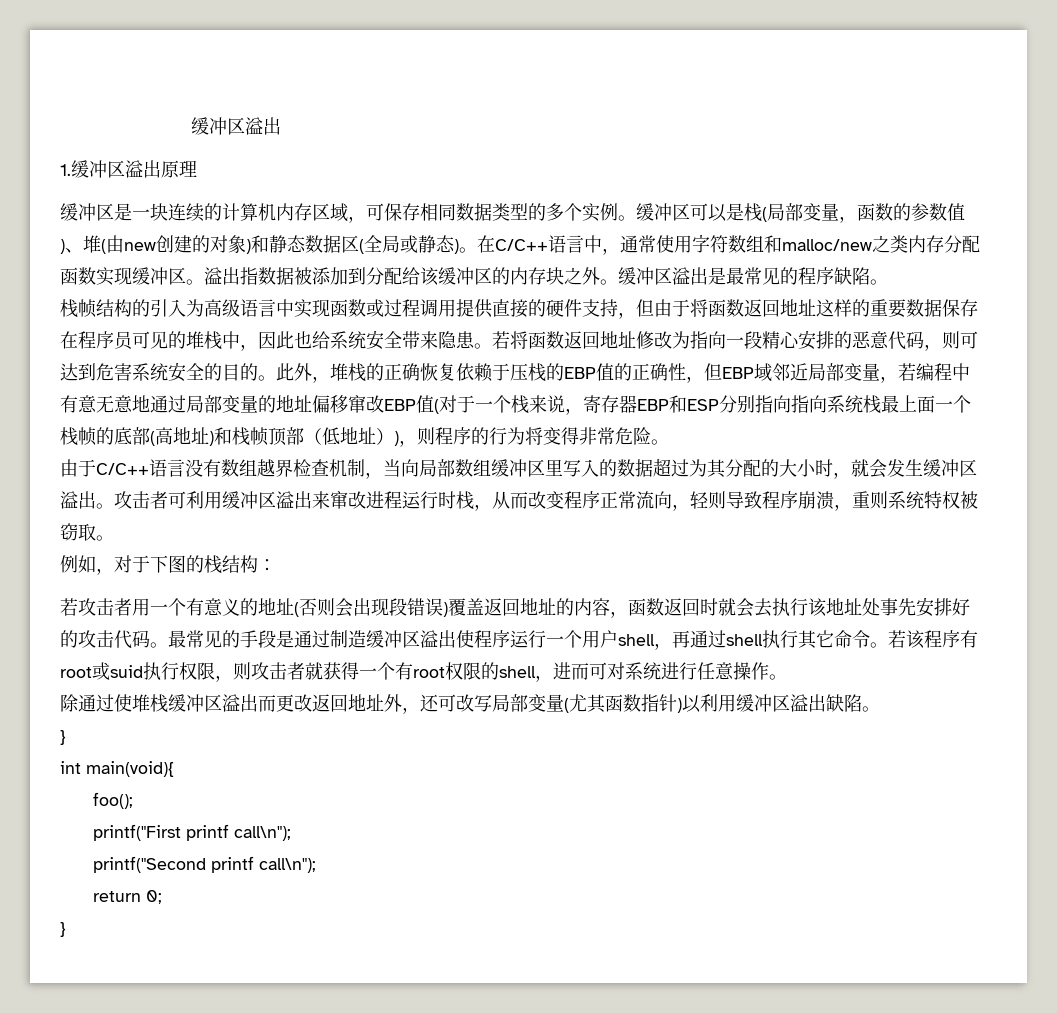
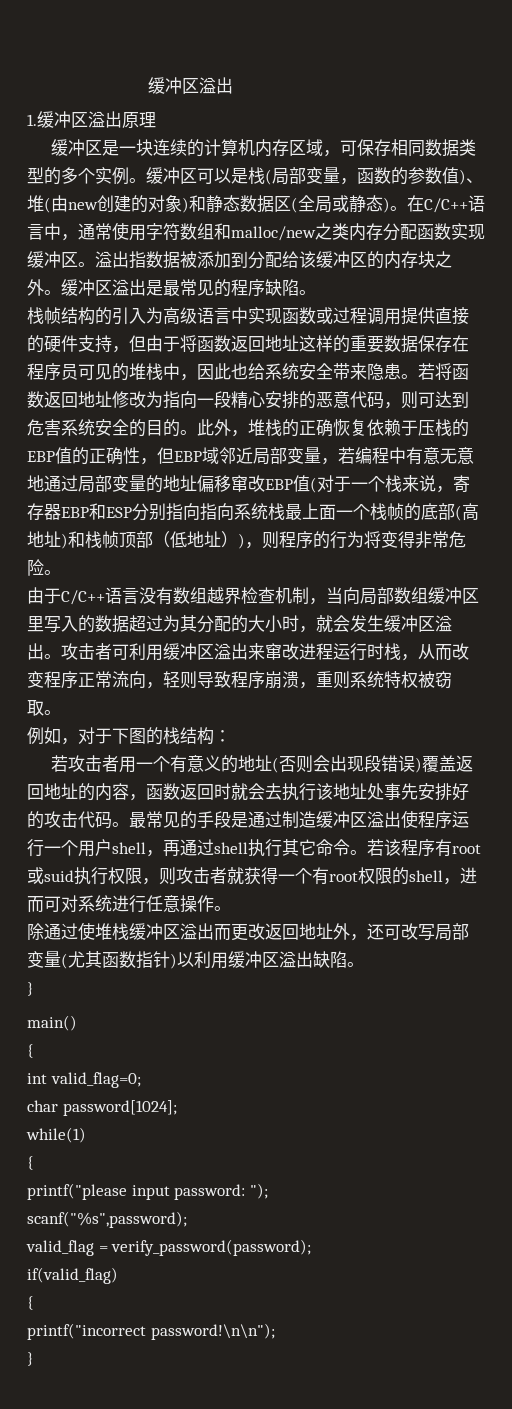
+ main()
+ {
- int main(void){
- foo();
- printf("First printf call\n");
- printf("Second printf call\n");
- return 0;
+ int valid_flag=0;
+ char password[1024];
+ while(1)
+ {
+ printf("please input password: ");
+ scanf("%s",password);
+ valid_flag = verify_password(password);
+ if(valid_flag)
+ {
+ printf("incorrect password!\n\n");

